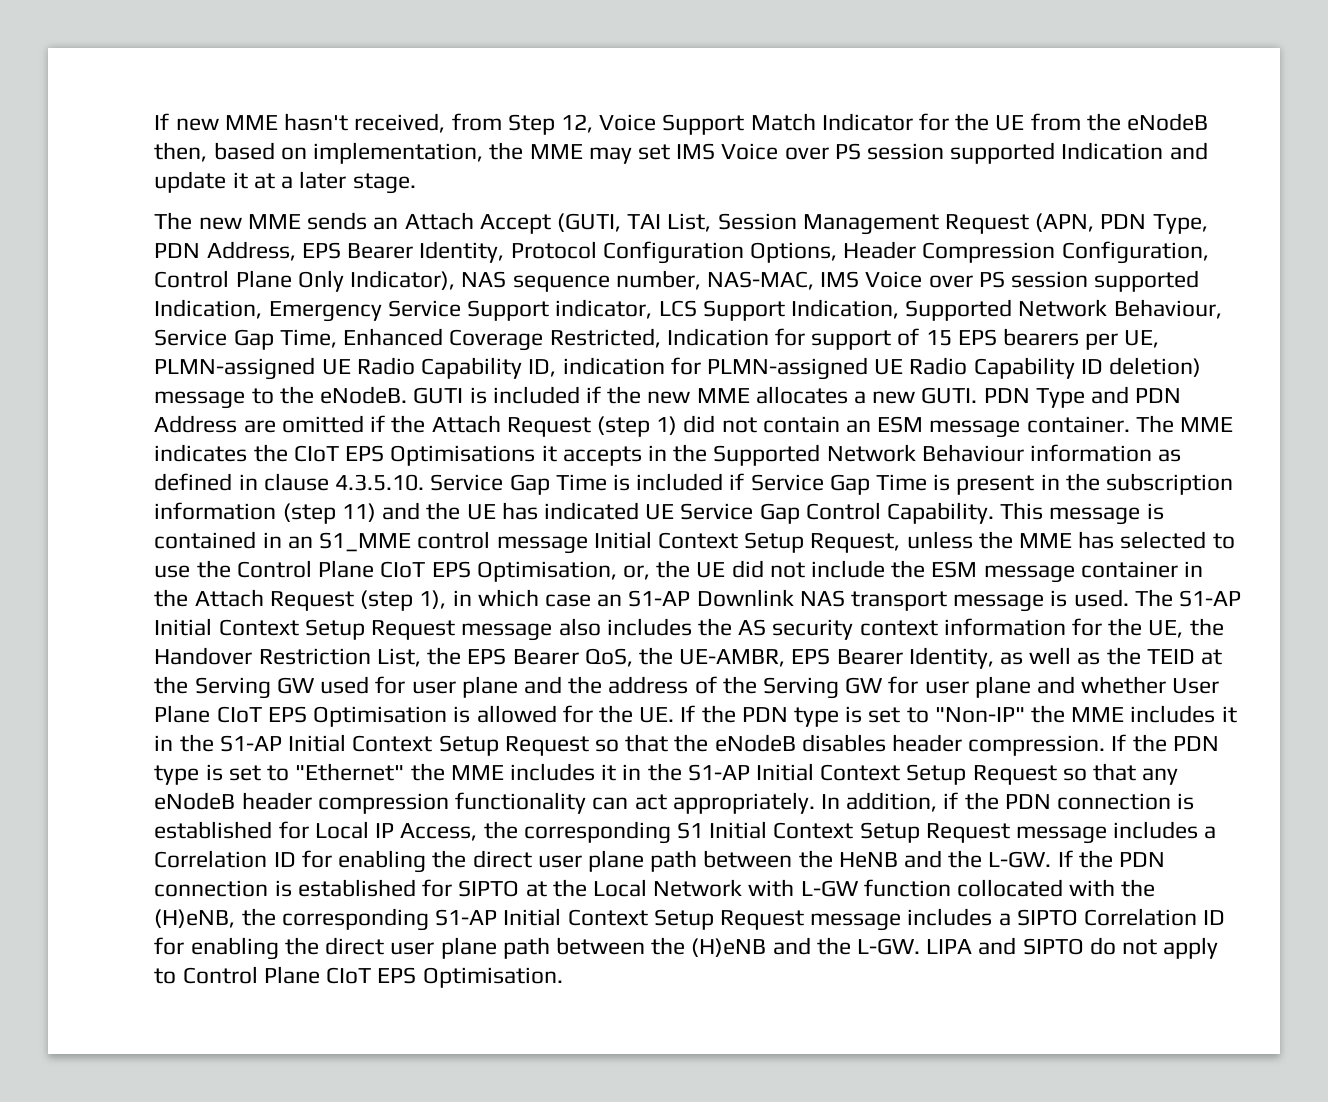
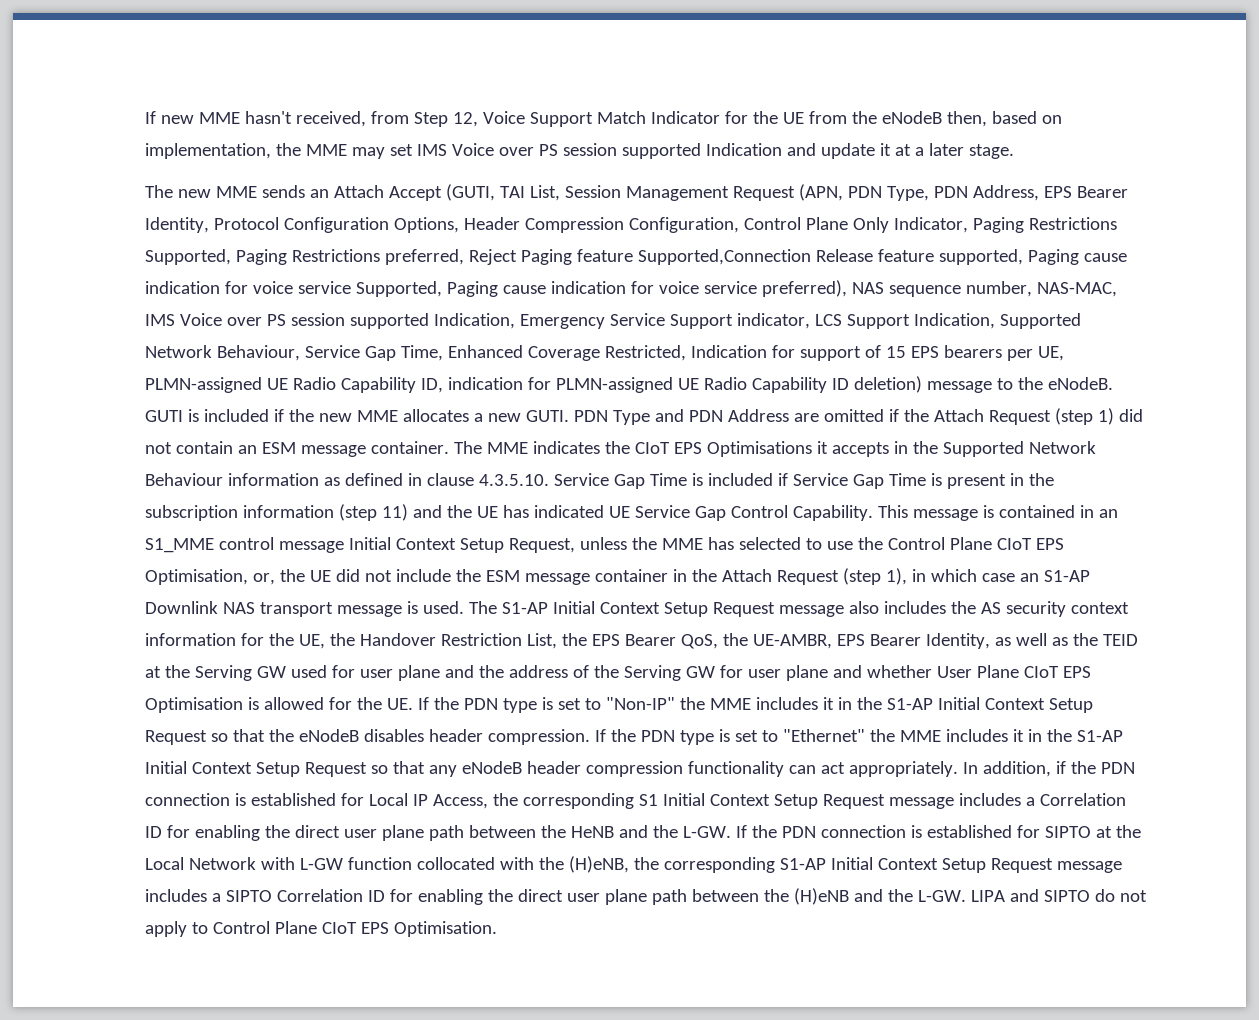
- The new MME sends an Attach Accept (GUTI, TAI List, Session Management Request (APN, PDN Type, PDN Address, EPS Bearer Identity, Protocol Configuration Options, Header Compression Configuration, Control Plane Only Indicator), NAS sequence number, NAS-MAC, IMS Voice over PS session supported Indication, Emergency Service Support indicator, LCS Support Indication, Supported Network Behaviour, Service Gap Time, Enhanced Coverage Restricted, Indication for support of 15 EPS bearers per UE, PLMN-assigned UE Radio Capability ID, indication for PLMN-assigned UE Radio Capability ID deletion) message to the eNodeB.
+ The new MME sends an Attach Accept (GUTI, TAI List, Session Management Request (APN, PDN Type, PDN Address, EPS Bearer Identity, Protocol Configuration Options, Header Compression Configuration, Control Plane Only Indicator, Paging Restrictions Supported, Paging Restrictions preferred, Reject Paging feature Supported,Connection Release feature supported, Paging cause indication for voice service Supported, Paging cause indication for voice service preferred), NAS sequence number, NAS-MAC, IMS Voice over PS session supported Indication, Emergency Service Support indicator, LCS Support Indication, Supported Network Behaviour, Service Gap Time, Enhanced Coverage Restricted, Indication for support of 15 EPS bearers per UE, PLMN-assigned UE Radio Capability ID, indication for PLMN-assigned UE Radio Capability ID deletion) message to the eNodeB.

